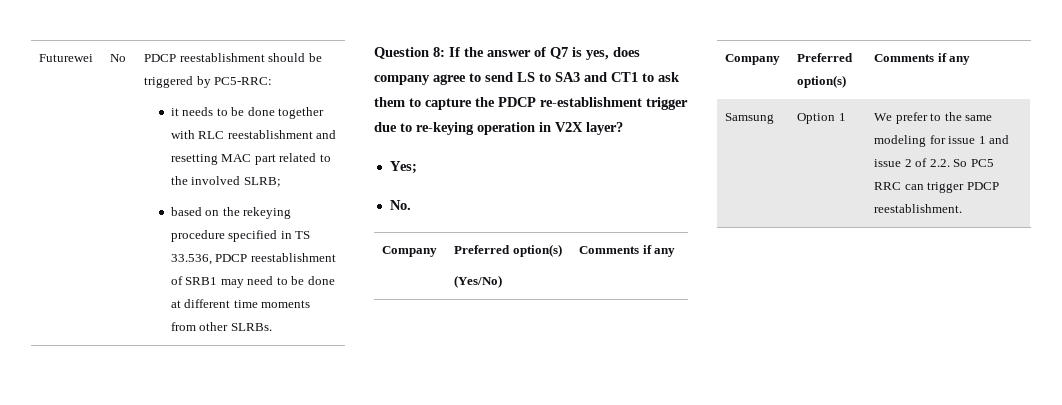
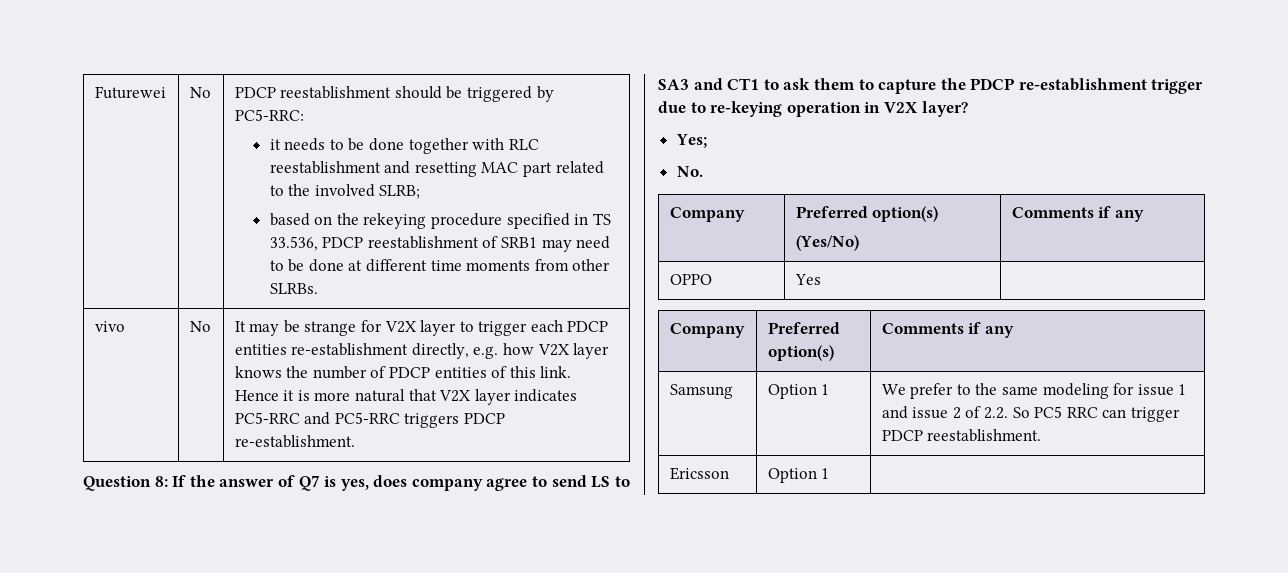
+ vivo | No | It may be strange for V2X layer to trigger each PDCP entities re-establishment directly, e.g. how V2X layer knows the number of PDCP entities of this link. Hence it is more natural that V2X layer indicates PC5-RRC and PC5-RRC triggers PDCP re-establishment.
+ OPPO | Yes |
+ Ericsson | Option 1 |

